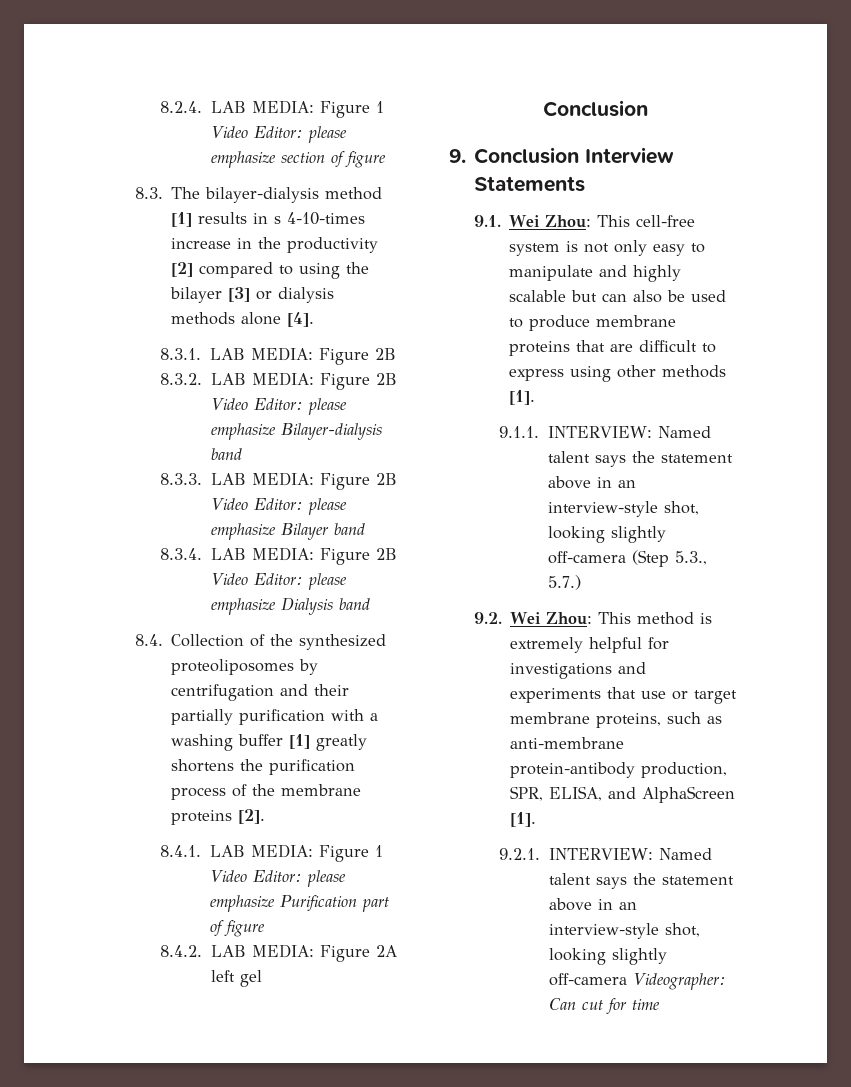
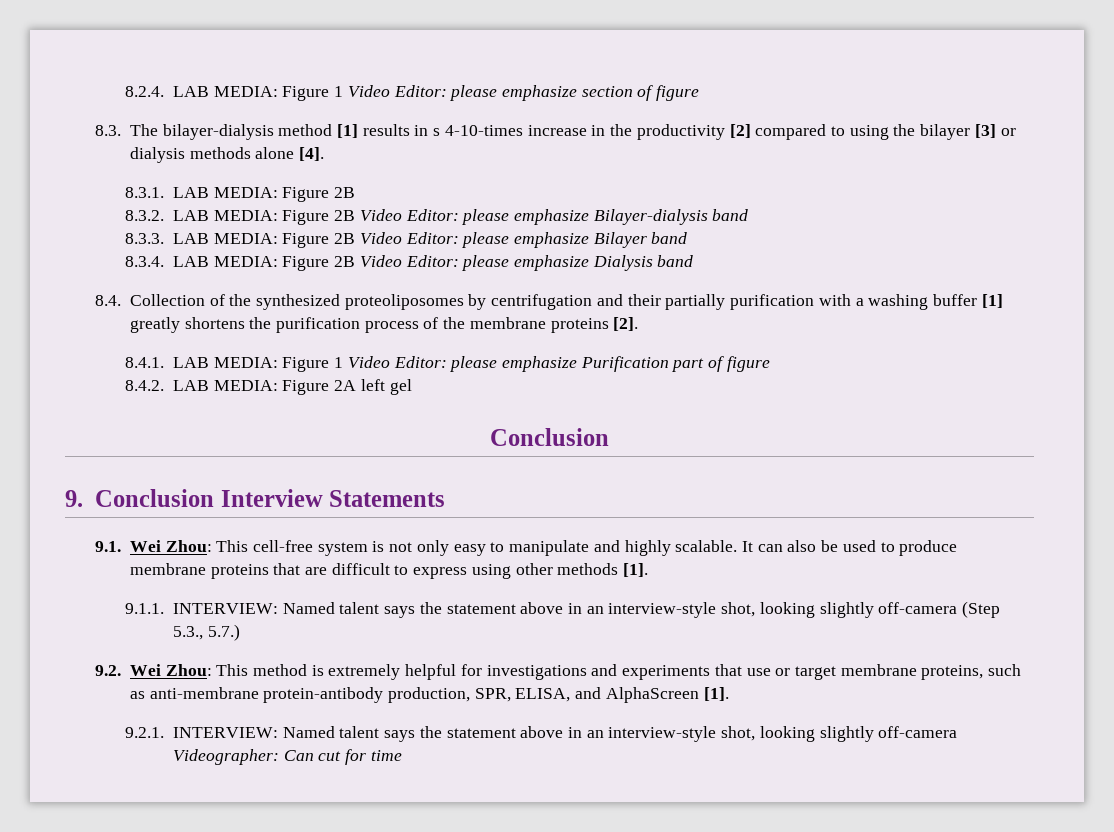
- 9.1. Wei Zhou: This cell-free system is not only easy to manipulate and highly scalable but can also be used to produce membrane proteins that are difficult to express using other methods [1].
+ 9.1. Wei Zhou: This cell-free system is not only easy to manipulate and highly scalable. It can also be used to produce membrane proteins that are difficult to express using other methods [1].

